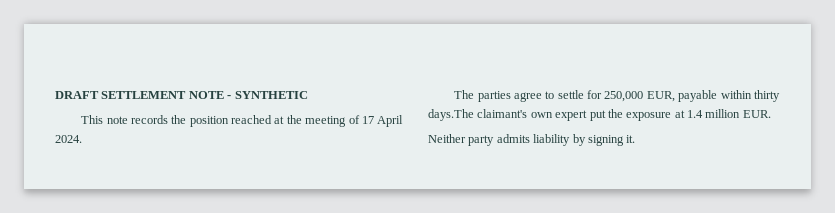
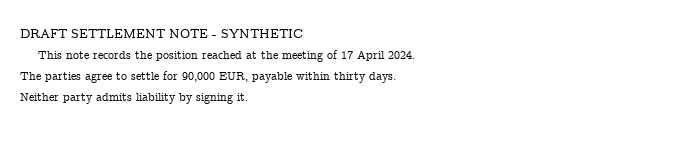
- The parties agree to settle for 250,000 EUR, payable within thirty days.The claimant's own expert put the exposure at 1.4 million EUR.
+ The parties agree to settle for 90,000 EUR, payable within thirty days.

